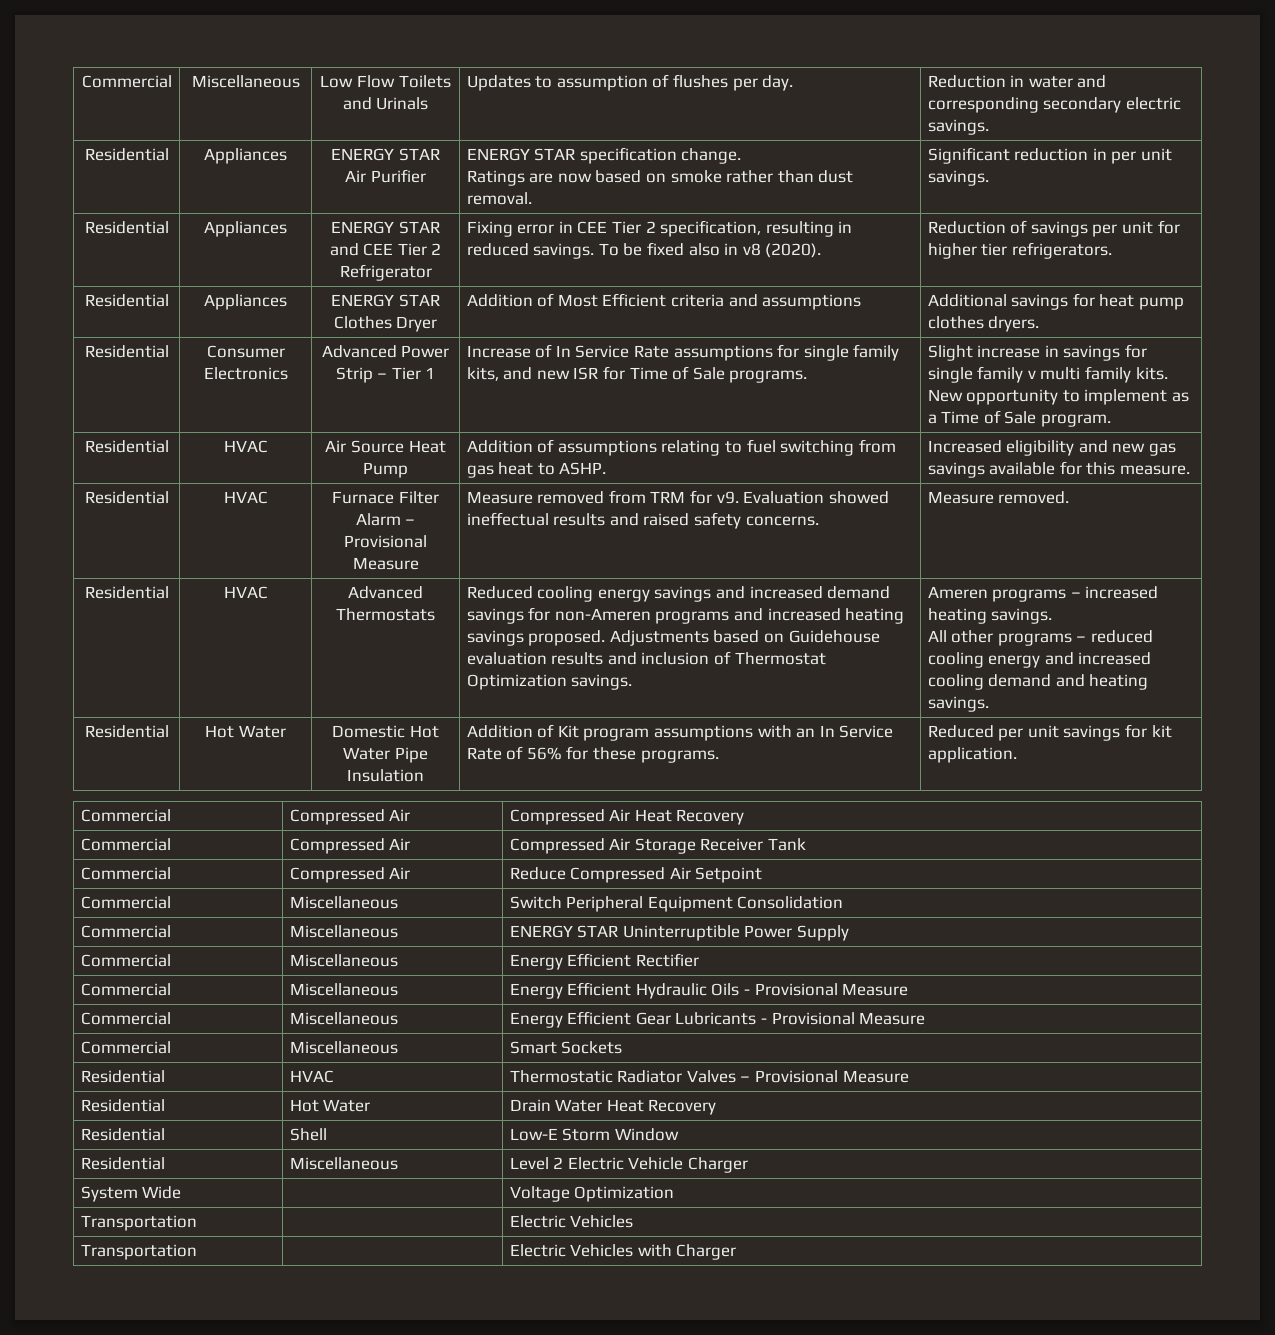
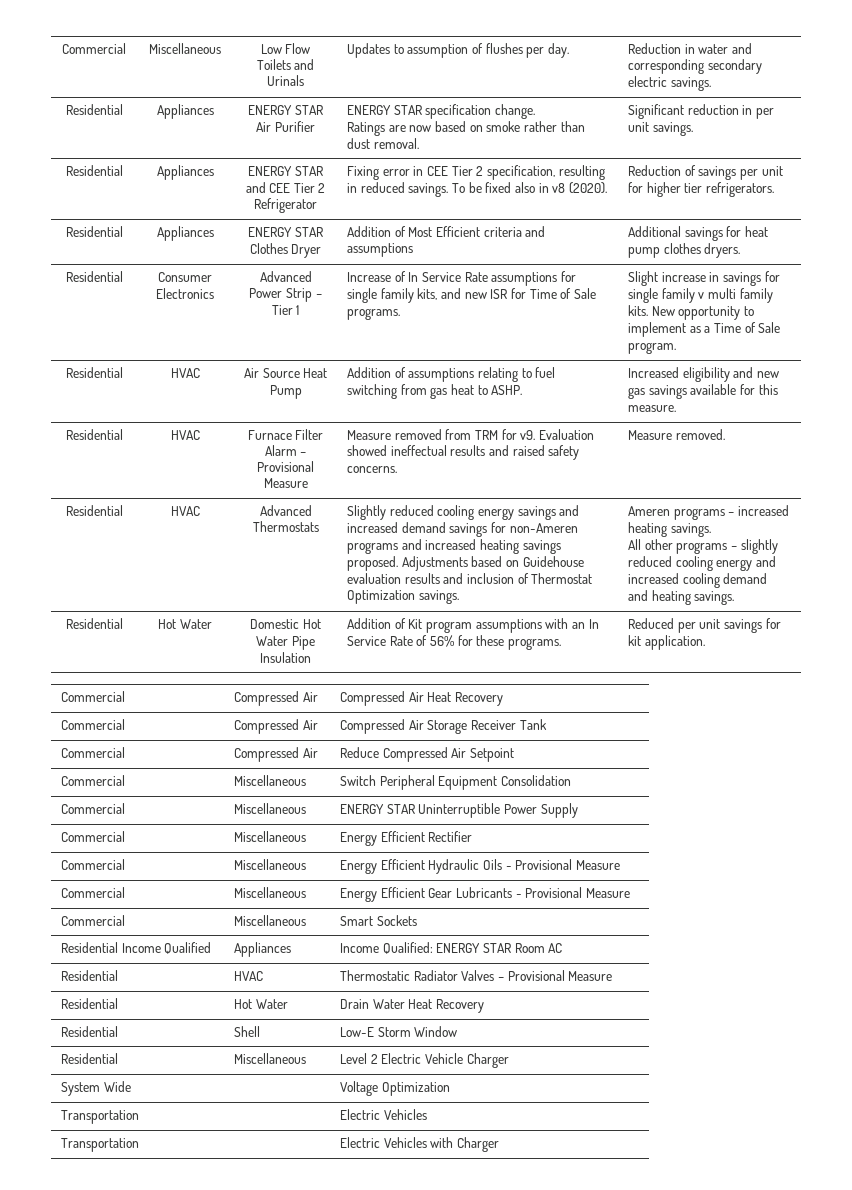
- Reduced cooling energy savings and increased demand savings for non-Ameren programs and increased heating savings proposed.
+ Slightly reduced cooling energy savings and increased demand savings for non-Ameren programs and increased heating savings proposed.
- All other programs – reduced cooling energy and increased cooling demand and heating savings.
+ All other programs – slightly reduced cooling energy and increased cooling demand and heating savings.
+ Residential Income Qualified | Appliances | Income Qualified: ENERGY STAR Room AC

